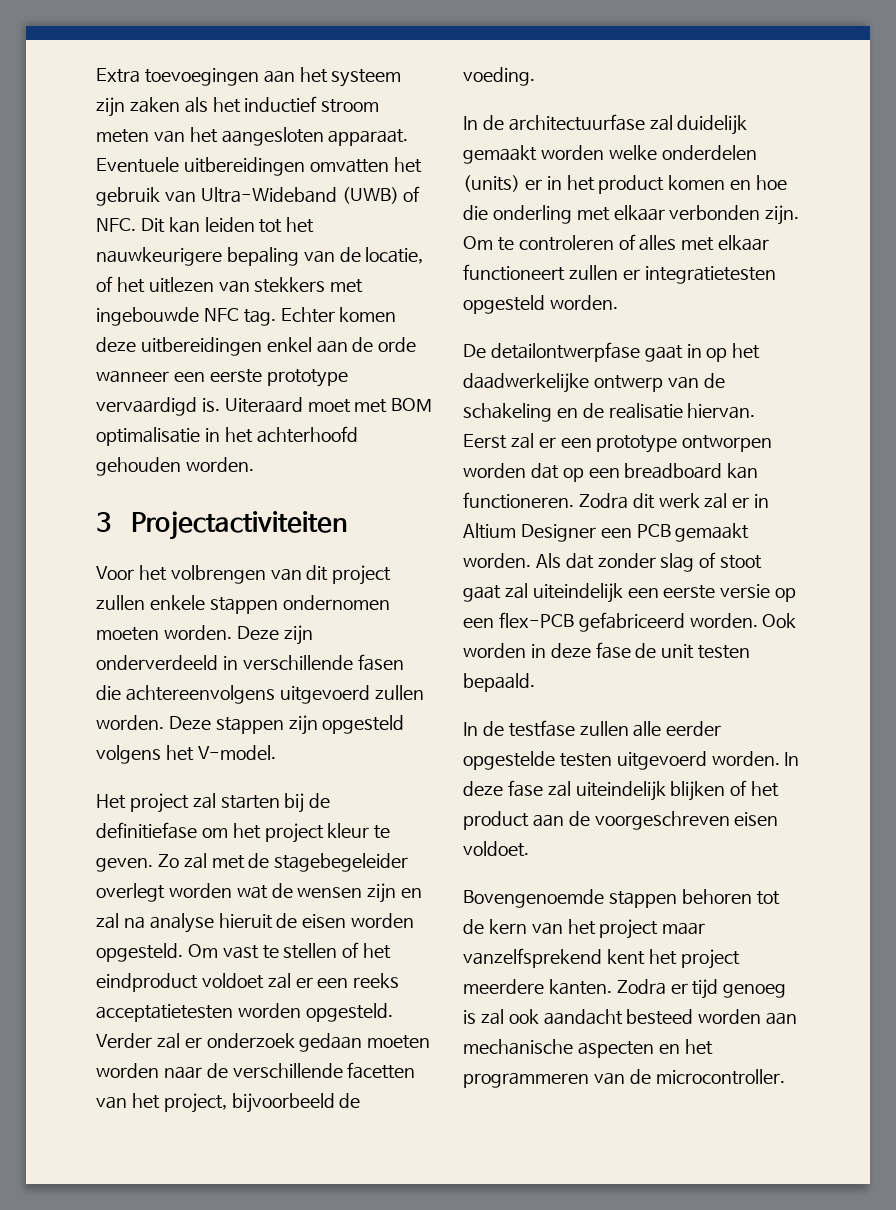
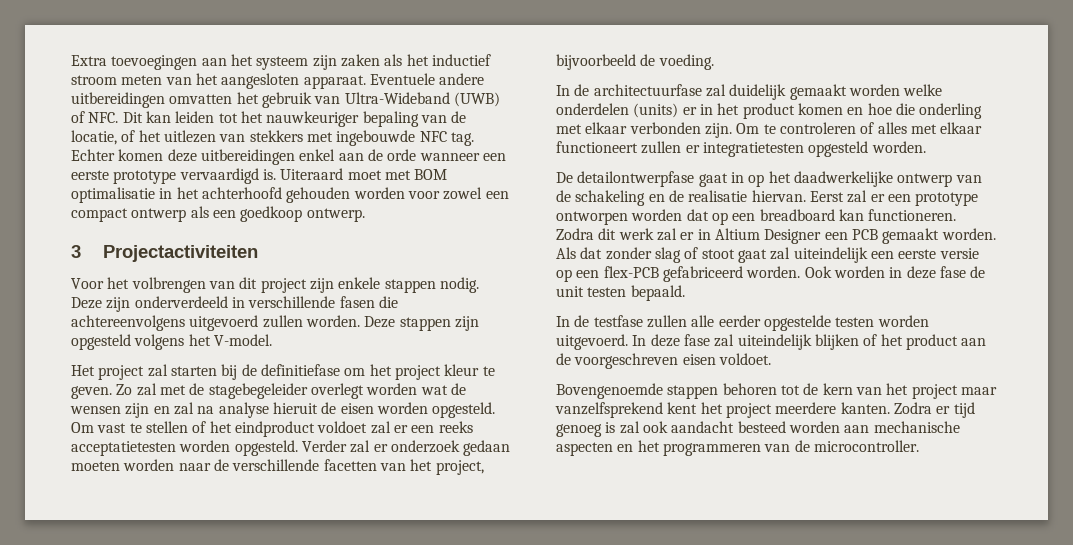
- Eventuele uitbereidingen omvatten het gebruik van Ultra-Wideband (UWB) of NFC. Dit kan leiden tot het nauwkeurigere bepaling van de locatie, of het uitlezen van stekkers met ingebouwde NFC tag.
+ Eventuele andere uitbereidingen omvatten het gebruik van Ultra-Wideband (UWB) of NFC. Dit kan leiden tot het nauwkeuriger bepaling van de locatie, of het uitlezen van stekkers met ingebouwde NFC tag.
- Uiteraard moet met BOM optimalisatie in het achterhoofd gehouden worden.
+ Uiteraard moet met BOM optimalisatie in het achterhoofd gehouden worden voor zowel een compact ontwerp als een goedkoop ontwerp.
- Voor het volbrengen van dit project zullen enkele stappen ondernomen moeten worden.
+ Voor het volbrengen van dit project zijn enkele stappen nodig.
- In de testfase zullen alle eerder opgestelde testen uitgevoerd worden.
+ In de testfase zullen alle eerder opgestelde testen worden uitgevoerd.

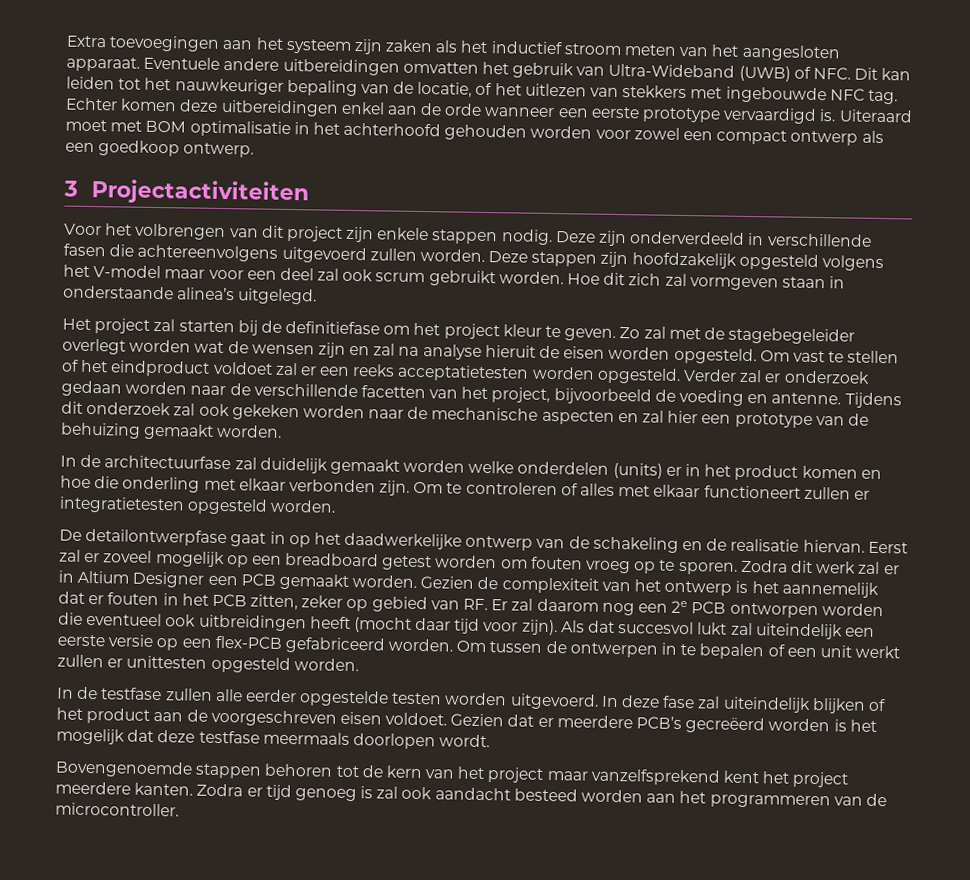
- Deze stappen zijn opgesteld volgens het V-model.
+ Deze stappen zijn hoofdzakelijk opgesteld volgens het V-model maar voor een deel zal ook scrum gebruikt worden. Hoe dit zich zal vormgeven staan in onderstaande alinea’s uitgelegd.
- Verder zal er onderzoek gedaan moeten worden naar de verschillende facetten van het project, bijvoorbeeld de voeding.
+ Verder zal er onderzoek gedaan worden naar de verschillende facetten van het project, bijvoorbeeld de voeding en antenne. Tijdens dit onderzoek zal ook gekeken worden naar de mechanische aspecten en zal hier een prototype van de behuizing gemaakt worden.
- Eerst zal er een prototype ontworpen worden dat op een breadboard kan functioneren.
+ Eerst zal er zoveel mogelijk op een breadboard getest worden om fouten vroeg op te sporen.
- Als dat zonder slag of stoot gaat zal uiteindelijk een eerste versie op een flex-PCB gefabriceerd worden.
+ Gezien de complexiteit van het ontwerp is het aannemelijk dat er fouten in het PCB zitten, zeker op gebied van RF. Er zal daarom nog een 2e PCB ontworpen worden die eventueel ook uitbreidingen heeft (mocht daar tijd voor zijn). Als dat succesvol lukt zal uiteindelijk een eerste versie op een flex-PCB gefabriceerd worden.
- Ook worden in deze fase de unit testen bepaald.
+ Om tussen de ontwerpen in te bepalen of een unit werkt zullen er unittesten opgesteld worden.
+ Gezien dat er meerdere PCB’s gecreëerd worden is het mogelijk dat deze testfase meermaals doorlopen wordt.
- Zodra er tijd genoeg is zal ook aandacht besteed worden aan mechanische aspecten en het programmeren van de microcontroller.
+ Zodra er tijd genoeg is zal ook aandacht besteed worden aan het programmeren van de microcontroller.

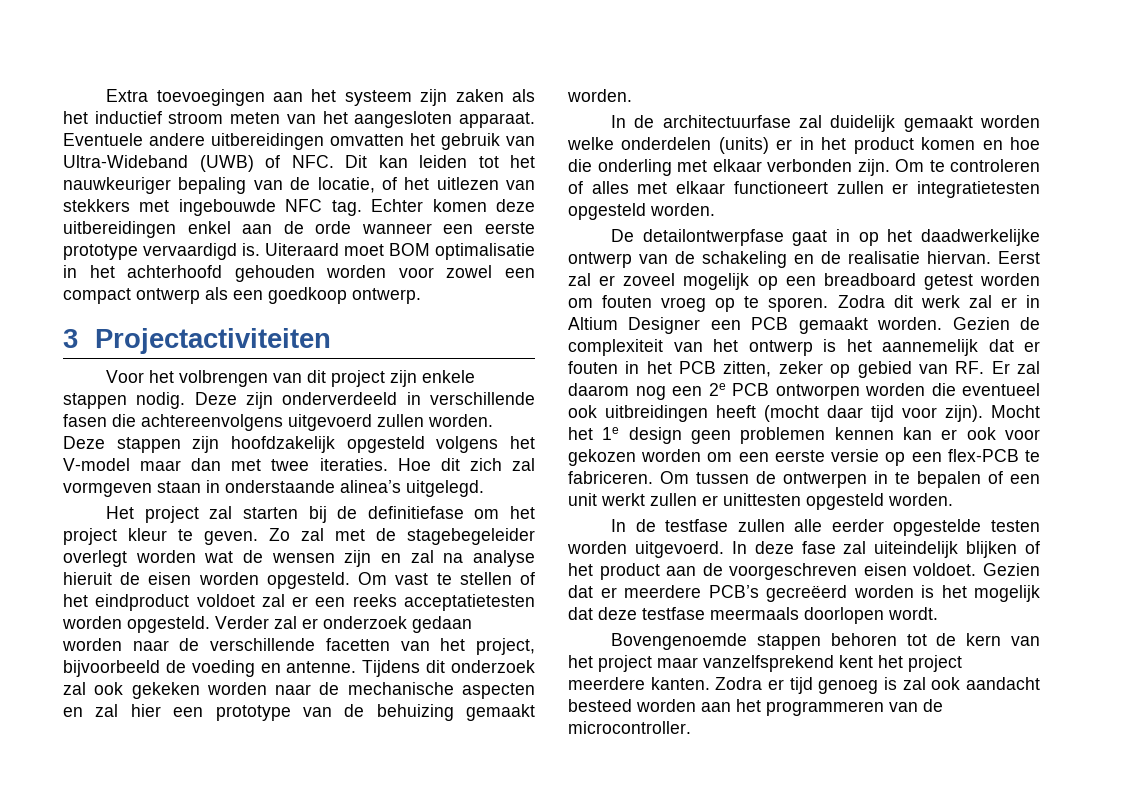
- Uiteraard moet met BOM optimalisatie in het achterhoofd gehouden worden voor zowel een compact ontwerp als een goedkoop ontwerp.
+ Uiteraard moet BOM optimalisatie in het achterhoofd gehouden worden voor zowel een compact ontwerp als een goedkoop ontwerp.
- Deze stappen zijn hoofdzakelijk opgesteld volgens het V-model maar voor een deel zal ook scrum gebruikt worden.
+ Deze stappen zijn hoofdzakelijk opgesteld volgens het V-model maar dan met twee iteraties.
- Als dat succesvol lukt zal uiteindelijk een eerste versie op een flex-PCB gefabriceerd worden.
+ Mocht het 1e design geen problemen kennen kan er ook voor gekozen worden om een eerste versie op een flex-PCB te fabriceren.

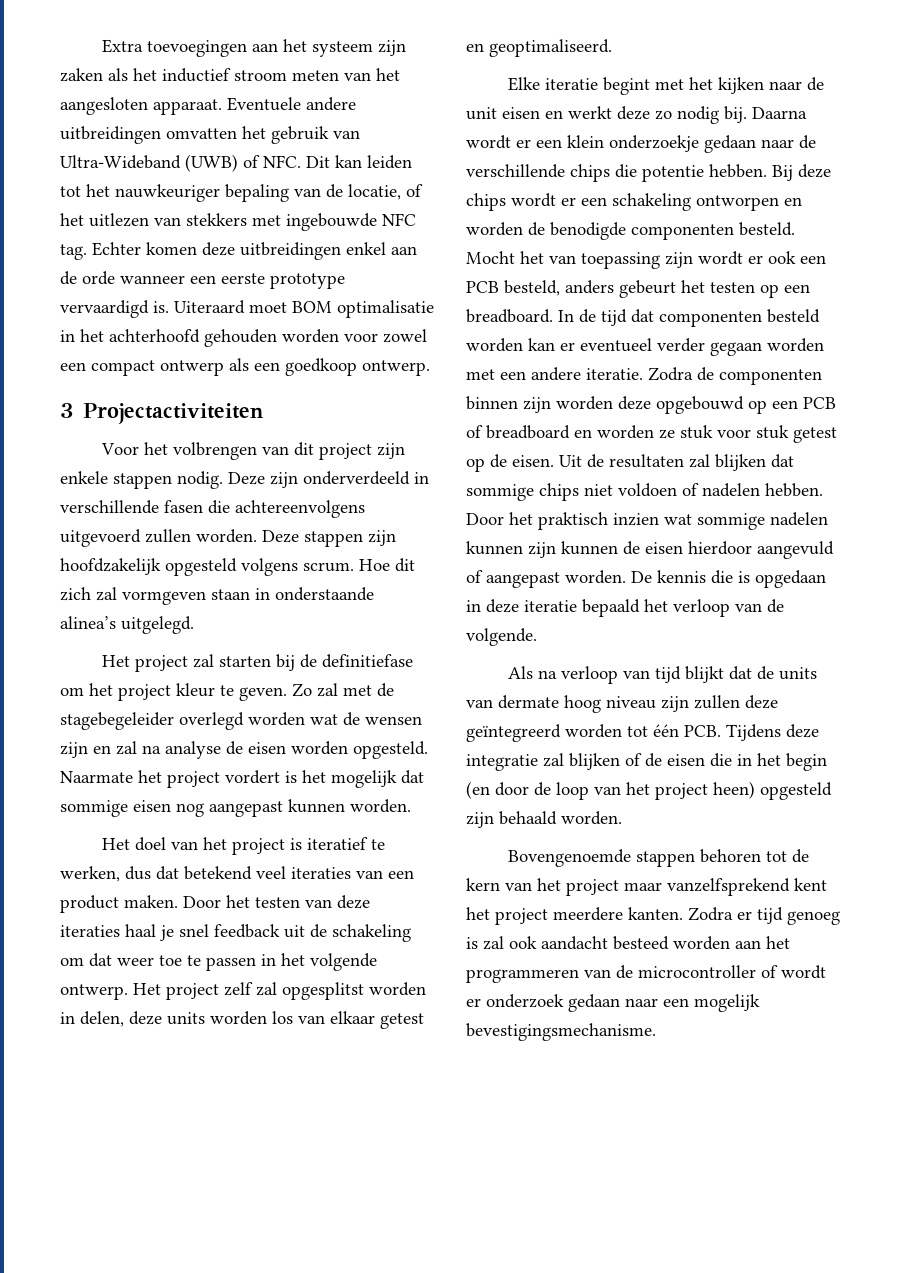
- Eventuele andere uitbereidingen omvatten het gebruik van Ultra-Wideband (UWB) of NFC. Dit kan leiden tot het nauwkeuriger bepaling van de locatie, of het uitlezen van stekkers met ingebouwde NFC tag.
+ Eventuele andere uitbreidingen omvatten het gebruik van Ultra-Wideband (UWB) of NFC. Dit kan leiden tot het nauwkeuriger bepaling van de locatie, of het uitlezen van stekkers met ingebouwde NFC tag.
- Echter komen deze uitbereidingen enkel aan de orde wanneer een eerste prototype vervaardigd is.
+ Echter komen deze uitbreidingen enkel aan de orde wanneer een eerste prototype vervaardigd is.
- Deze stappen zijn hoofdzakelijk opgesteld volgens het V-model maar dan met twee iteraties.
+ Deze stappen zijn hoofdzakelijk opgesteld volgens scrum.
- Zo zal met de stagebegeleider overlegt worden wat de wensen zijn en zal na analyse hieruit de eisen worden opgesteld.
+ Zo zal met de stagebegeleider overlegd worden wat de wensen zijn en zal na analyse de eisen worden opgesteld.
- Om vast te stellen of het eindproduct voldoet zal er een reeks acceptatietesten worden opgesteld. Verder zal er onderzoek gedaan worden naar de verschillende facetten van het project, bijvoorbeeld de voeding en antenne. Tijdens dit onderzoek zal ook gekeken worden naar de mechanische aspecten en zal hier een prototype van de behuizing gemaakt worden.
- In de architectuurfase zal duidelijk gemaakt worden welke onderdelen (units) er in het product komen en hoe die onderling met elkaar verbonden zijn. Om te controleren of alles met elkaar functioneert zullen er integratietesten opgesteld worden.
- De detailontwerpfase gaat in op het daadwerkelijke ontwerp van de schakeling en de realisatie hiervan. Eerst zal er zoveel mogelijk op een breadboard getest worden om fouten vroeg op te sporen. Zodra dit werk zal er in Altium Designer een PCB gemaakt worden. Gezien de complexiteit van het ontwerp is het aannemelijk dat er fouten in het PCB zitten, zeker op gebied van RF. Er zal daarom nog een 2e PCB ontworpen worden die eventueel ook uitbreidingen heeft (mocht daar tijd voor zijn). Mocht het 1e design geen problemen kennen kan er ook voor gekozen worden om een eerste versie op een flex-PCB te fabriceren. Om tussen de ontwerpen in te bepalen of een unit werkt zullen er unittesten opgesteld worden.
- In de testfase zullen alle eerder opgestelde testen worden uitgevoerd. In deze fase zal uiteindelijk blijken of het product aan de voorgeschreven eisen voldoet. Gezien dat er meerdere PCB’s gecreëerd worden is het mogelijk dat deze testfase meermaals doorlopen wordt.
+ Naarmate het project vordert is het mogelijk dat sommige eisen nog aangepast kunnen worden.
+ Het doel van het project is iteratief te werken, dus dat betekend veel iteraties van een product maken. Door het testen van deze iteraties haal je snel feedback uit de schakeling om dat weer toe te passen in het volgende ontwerp. Het project zelf zal opgesplitst worden in delen, deze units worden los van elkaar getest en geoptimaliseerd.
+ Elke iteratie begint met het kijken naar de unit eisen en werkt deze zo nodig bij. Daarna wordt er een klein onderzoekje gedaan naar de verschillende chips die potentie hebben. Bij deze chips wordt er een schakeling ontworpen en worden de benodigde componenten besteld. Mocht het van toepassing zijn wordt er ook een PCB besteld, anders gebeurt het testen op een breadboard. In de tijd dat componenten besteld worden kan er eventueel verder gegaan worden met een andere iteratie. Zodra de componenten binnen zijn worden deze opgebouwd op een PCB of breadboard en worden ze stuk voor stuk getest op de eisen. Uit de resultaten zal blijken dat sommige chips niet voldoen of nadelen hebben. Door het praktisch inzien wat sommige nadelen kunnen zijn kunnen de eisen hierdoor aangevuld of aangepast worden. De kennis die is opgedaan in deze iteratie bepaald het verloop van de volgende.
+ Als na verloop van tijd blijkt dat de units van dermate hoog niveau zijn zullen deze geïntegreerd worden tot één PCB. Tijdens deze integratie zal blijken of de eisen die in het begin (en door de loop van het project heen) opgesteld zijn behaald worden.
- Zodra er tijd genoeg is zal ook aandacht besteed worden aan het programmeren van de microcontroller.
+ Zodra er tijd genoeg is zal ook aandacht besteed worden aan het programmeren van de microcontroller of wordt er onderzoek gedaan naar een mogelijk bevestigingsmechanisme.

